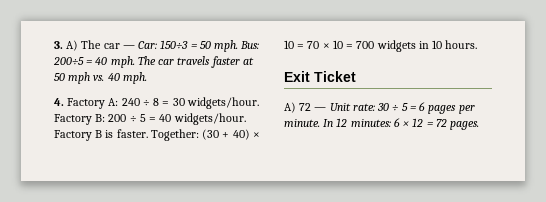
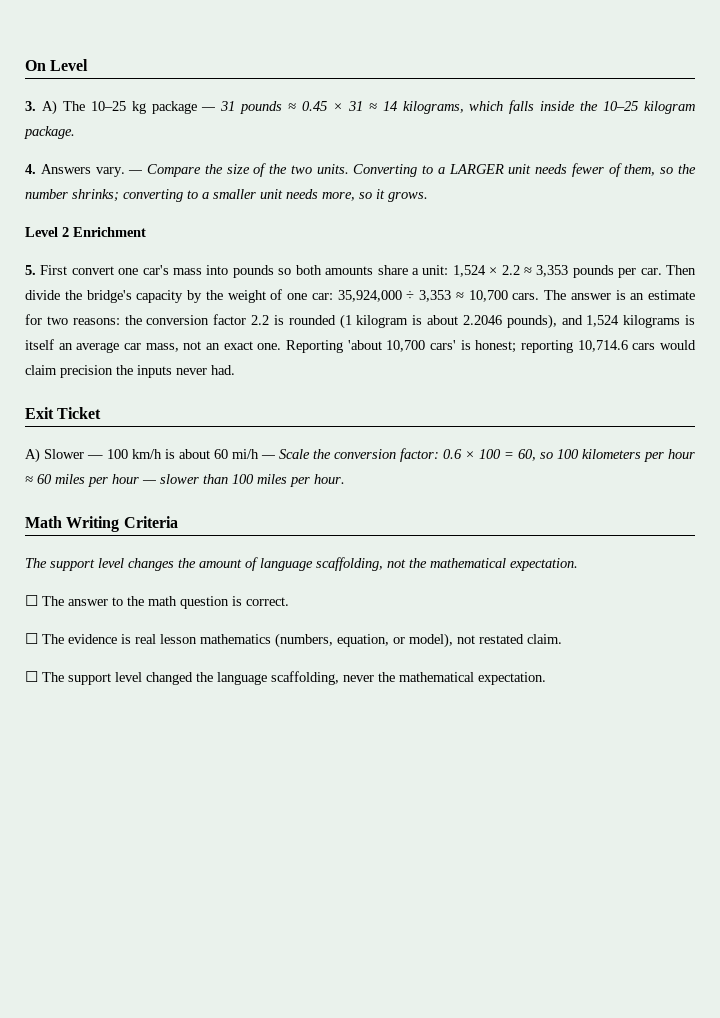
+ On Level
- 3. A) The car — Car: 150÷3 = 50 mph. Bus: 200÷5 = 40 mph. The car travels faster at 50 mph vs. 40 mph.
- 4. Factory A: 240 ÷ 8 = 30 widgets/hour. Factory B: 200 ÷ 5 = 40 widgets/hour. Factory B is faster. Together: (30 + 40) × 10 = 70 × 10 = 700 widgets in 10 hours.
+ 3. A) The 10–25 kg package — 31 pounds ≈ 0.45 × 31 ≈ 14 kilograms, which falls inside the 10–25 kilogram package.
+ 4. Answers vary. — Compare the size of the two units. Converting to a LARGER unit needs fewer of them, so the number shrinks; converting to a smaller unit needs more, so it grows.
+ Level 2 Enrichment
+ 5. First convert one car's mass into pounds so both amounts share a unit: 1,524 × 2.2 ≈ 3,353 pounds per car. Then divide the bridge's capacity by the weight of one car: 35,924,000 ÷ 3,353 ≈ 10,700 cars. The answer is an estimate for two reasons: the conversion factor 2.2 is rounded (1 kilogram is about 2.2046 pounds), and 1,524 kilograms is itself an average car mass, not an exact one. Reporting 'about 10,700 cars' is honest; reporting 10,714.6 cars would claim precision the inputs never had.
  Exit Ticket
- A) 72 — Unit rate: 30 ÷ 5 = 6 pages per minute. In 12 minutes: 6 × 12 = 72 pages.
+ A) Slower — 100 km/h is about 60 mi/h — Scale the conversion factor: 0.6 × 100 = 60, so 100 kilometers per hour ≈ 60 miles per hour — slower than 100 miles per hour.
+ Math Writing Criteria
+ The support level changes the amount of language scaffolding, not the mathematical expectation.
+ ☐ The answer to the math question is correct.
+ ☐ The evidence is real lesson mathematics (numbers, equation, or model), not restated claim.
+ ☐ The support level changed the language scaffolding, never the mathematical expectation.

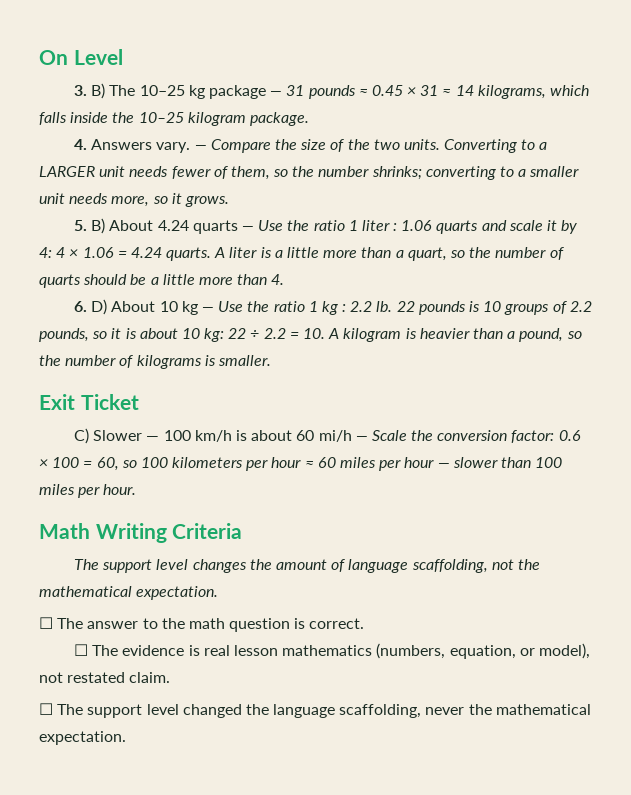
- 3. A) The 10–25 kg package — 31 pounds ≈ 0.45 × 31 ≈ 14 kilograms, which falls inside the 10–25 kilogram package.
+ 3. B) The 10–25 kg package — 31 pounds ≈ 0.45 × 31 ≈ 14 kilograms, which falls inside the 10–25 kilogram package.
- Level 2 Enrichment
- 5. First convert one car's mass into pounds so both amounts share a unit: 1,524 × 2.2 ≈ 3,353 pounds per car. Then divide the bridge's capacity by the weight of one car: 35,924,000 ÷ 3,353 ≈ 10,700 cars. The answer is an estimate for two reasons: the conversion factor 2.2 is rounded (1 kilogram is about 2.2046 pounds), and 1,524 kilograms is itself an average car mass, not an exact one. Reporting 'about 10,700 cars' is honest; reporting 10,714.6 cars would claim precision the inputs never had.
+ 5. B) About 4.24 quarts — Use the ratio 1 liter : 1.06 quarts and scale it by 4: 4 × 1.06 = 4.24 quarts. A liter is a little more than a quart, so the number of quarts should be a little more than 4.
+ 6. D) About 10 kg — Use the ratio 1 kg : 2.2 lb. 22 pounds is 10 groups of 2.2 pounds, so it is about 10 kg: 22 ÷ 2.2 = 10. A kilogram is heavier than a pound, so the number of kilograms is smaller.
- A) Slower — 100 km/h is about 60 mi/h — Scale the conversion factor: 0.6 × 100 = 60, so 100 kilometers per hour ≈ 60 miles per hour — slower than 100 miles per hour.
+ C) Slower — 100 km/h is about 60 mi/h — Scale the conversion factor: 0.6 × 100 = 60, so 100 kilometers per hour ≈ 60 miles per hour — slower than 100 miles per hour.

